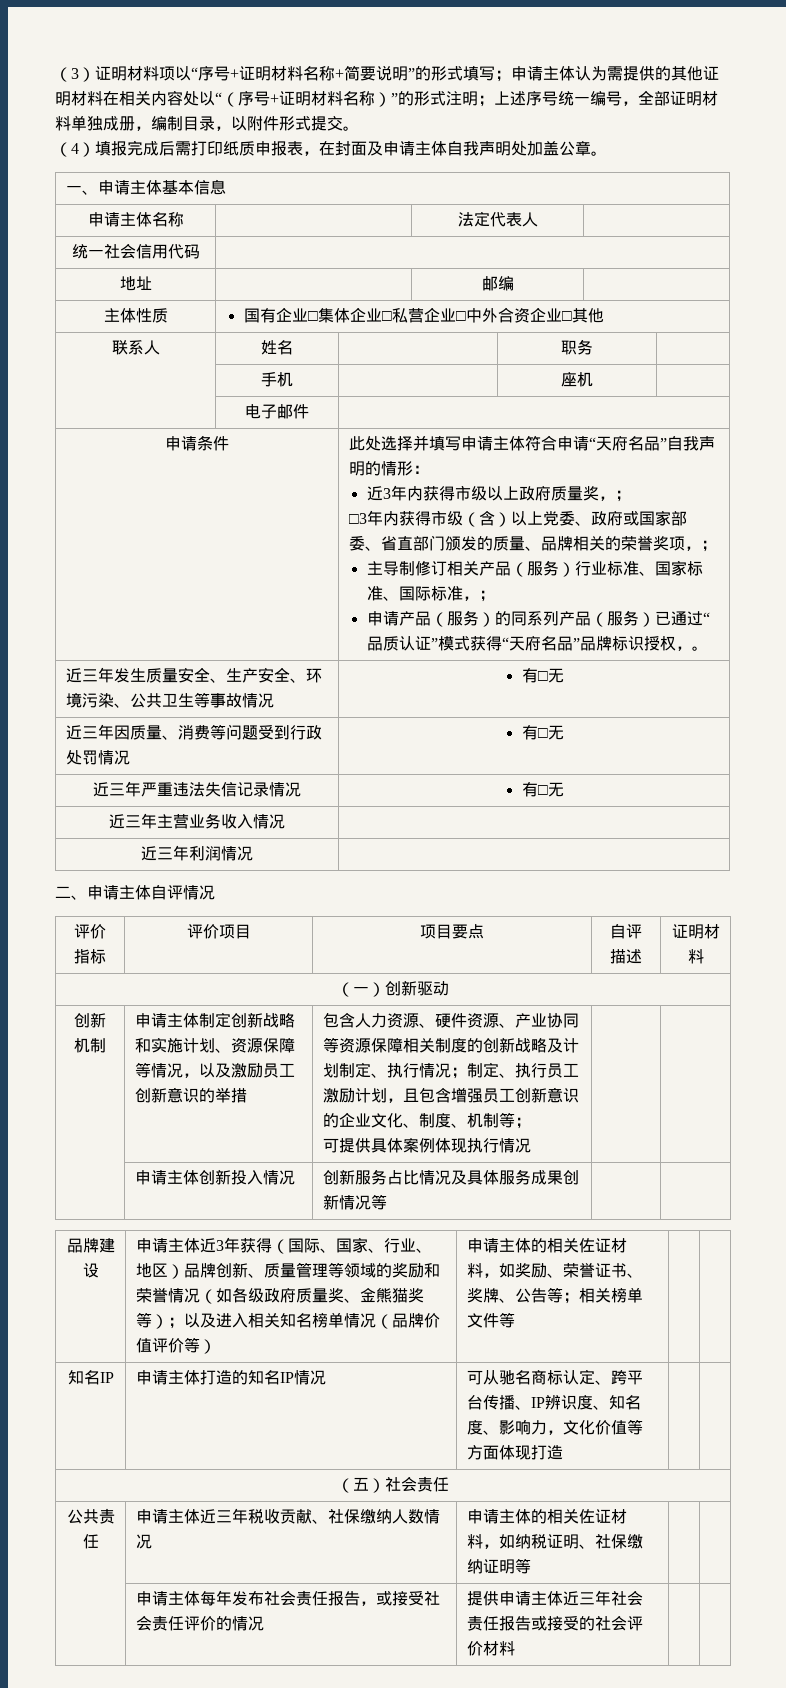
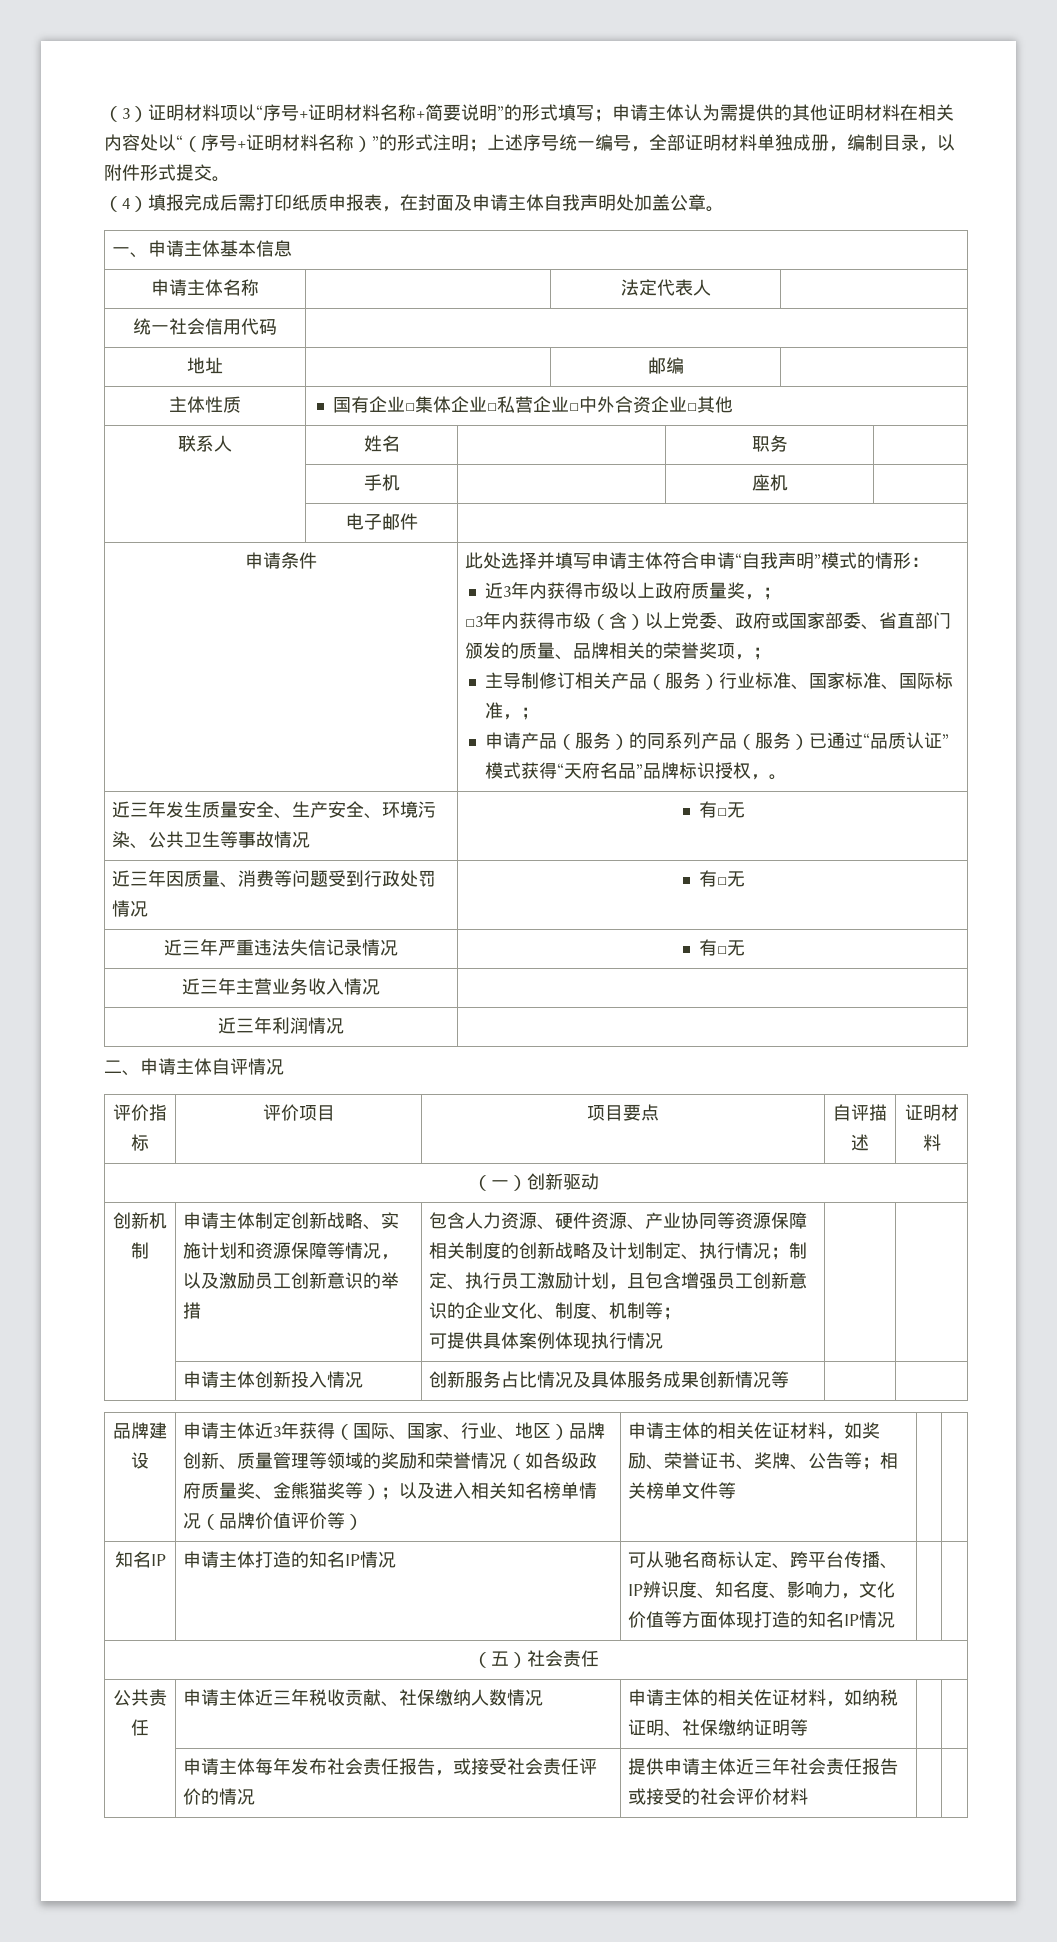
- 此处选择并填写申请主体符合申请“天府名品”自我声明的情形：
+ 此处选择并填写申请主体符合申请“自我声明”模式的情形：
- 申请主体制定创新战略和实施计划、资源保障等情况，以及激励员工创新意识的举措
+ 申请主体制定创新战略、实施计划和资源保障等情况，以及激励员工创新意识的举措
- 知名IP | 申请主体打造的知名IP情况 | 可从驰名商标认定、跨平台传播、IP辨识度、知名度、影响力，文化价值等方面体现打造 | |
+ 知名IP | 申请主体打造的知名IP情况 | 可从驰名商标认定、跨平台传播、IP辨识度、知名度、影响力，文化价值等方面体现打造的知名IP情况 | |

